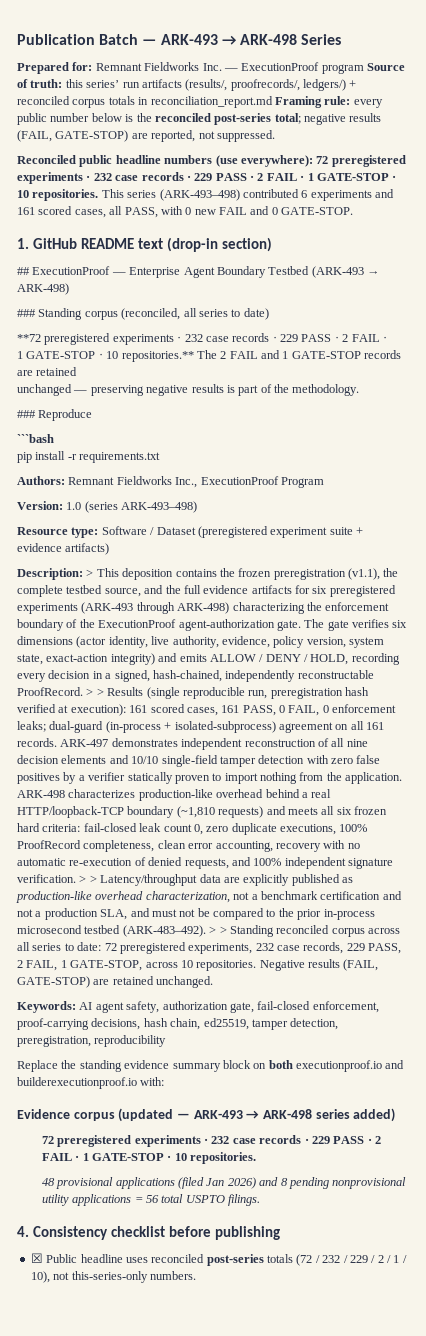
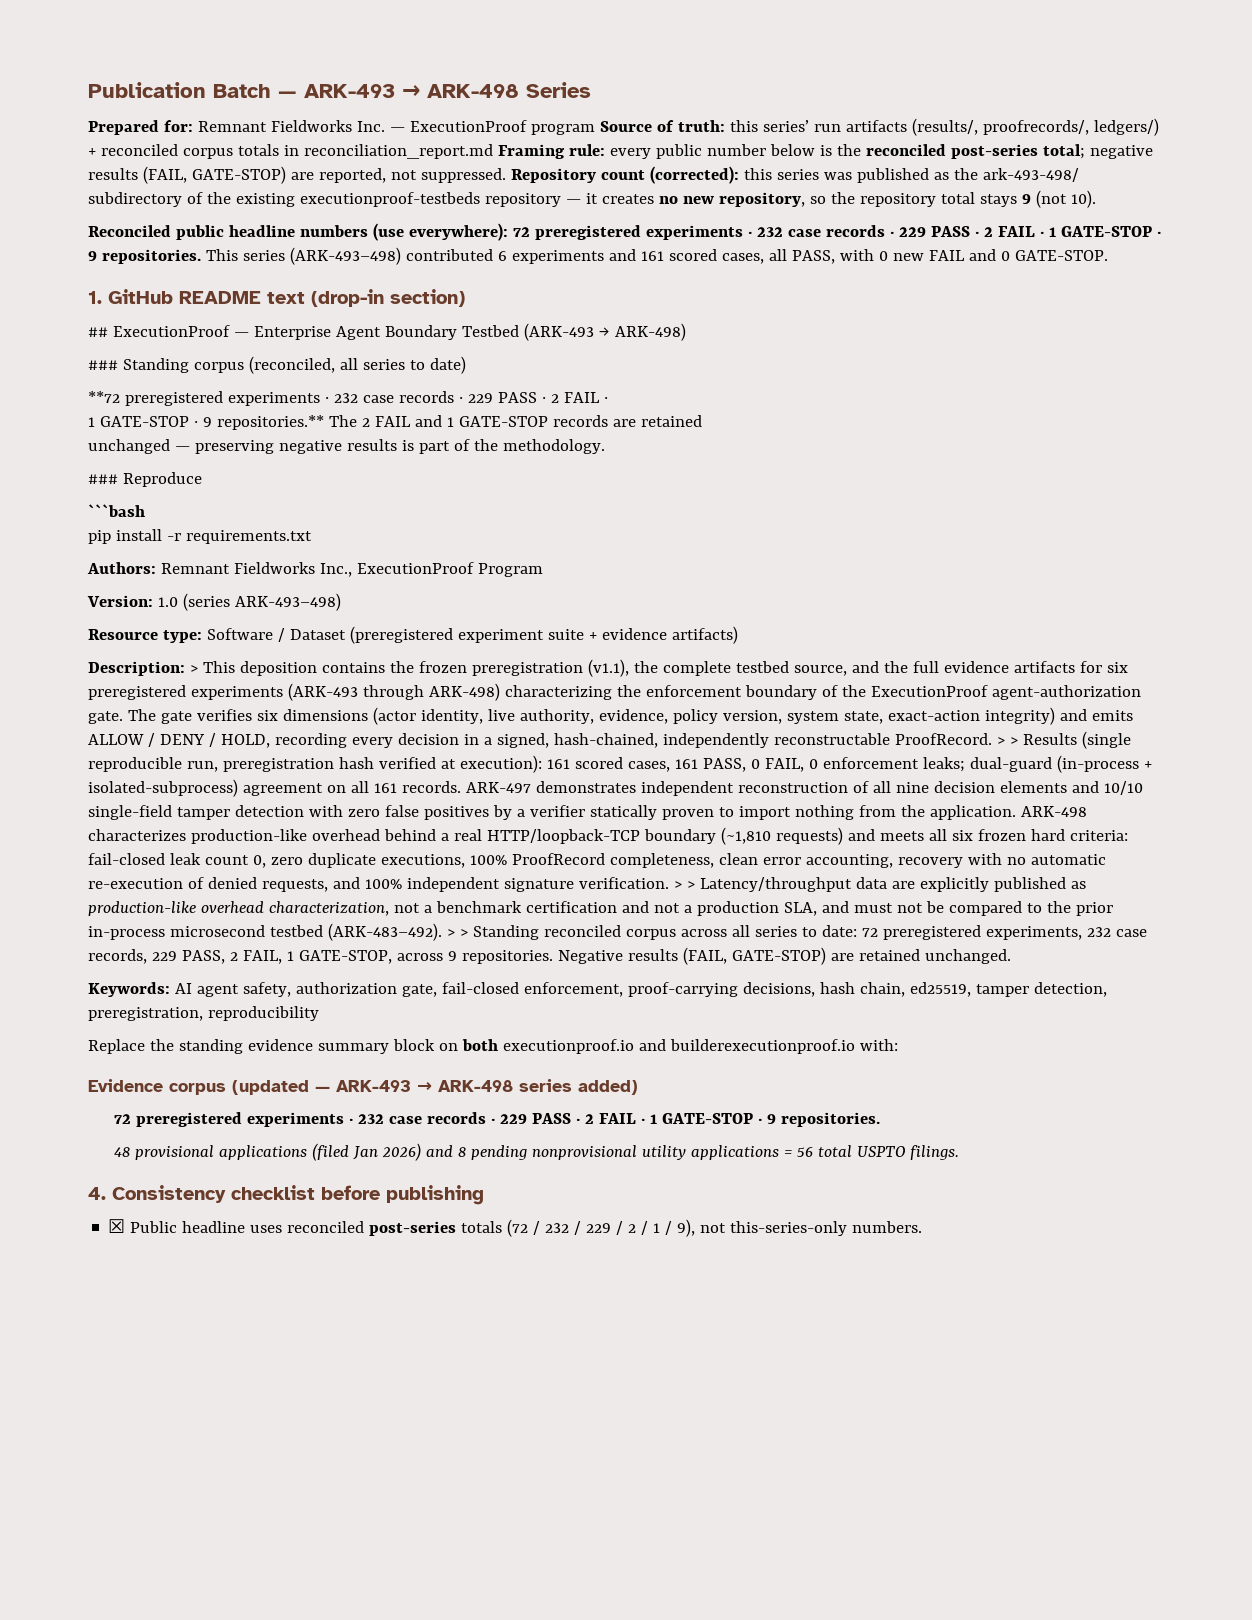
+ Repository count (corrected): this series was published as the ark-493-498/ subdirectory of the existing executionproof-testbeds repository — it creates no new repository, so the repository total stays 9 (not 10).
- Reconciled public headline numbers (use everywhere): 72 preregistered experiments · 232 case records · 229 PASS · 2 FAIL · 1 GATE-STOP · 10 repositories.
+ Reconciled public headline numbers (use everywhere): 72 preregistered experiments · 232 case records · 229 PASS · 2 FAIL · 1 GATE-STOP · 9 repositories.
- 1 GATE-STOP · 10 repositories.** The 2 FAIL and 1 GATE-STOP records are retained
+ 1 GATE-STOP · 9 repositories.** The 2 FAIL and 1 GATE-STOP records are retained
- > > Standing reconciled corpus across all series to date: 72 preregistered experiments, 232 case records, 229 PASS, 2 FAIL, 1 GATE-STOP, across 10 repositories.
+ > > Standing reconciled corpus across all series to date: 72 preregistered experiments, 232 case records, 229 PASS, 2 FAIL, 1 GATE-STOP, across 9 repositories.
  Evidence corpus (updated — ARK-493 → ARK-498 series added)
- 72 preregistered experiments · 232 case records · 229 PASS · 2 FAIL · 1 GATE-STOP · 10 repositories.
+ 72 preregistered experiments · 232 case records · 229 PASS · 2 FAIL · 1 GATE-STOP · 9 repositories.
- ☒ Public headline uses reconciled post-series totals (72 / 232 / 229 / 2 / 1 / 10), not this-series-only numbers.
+ ☒ Public headline uses reconciled post-series totals (72 / 232 / 229 / 2 / 1 / 9), not this-series-only numbers.

